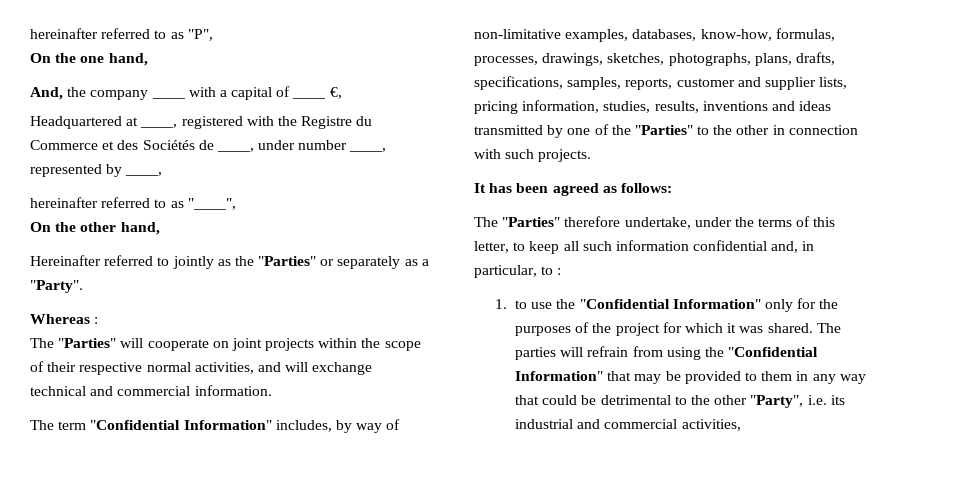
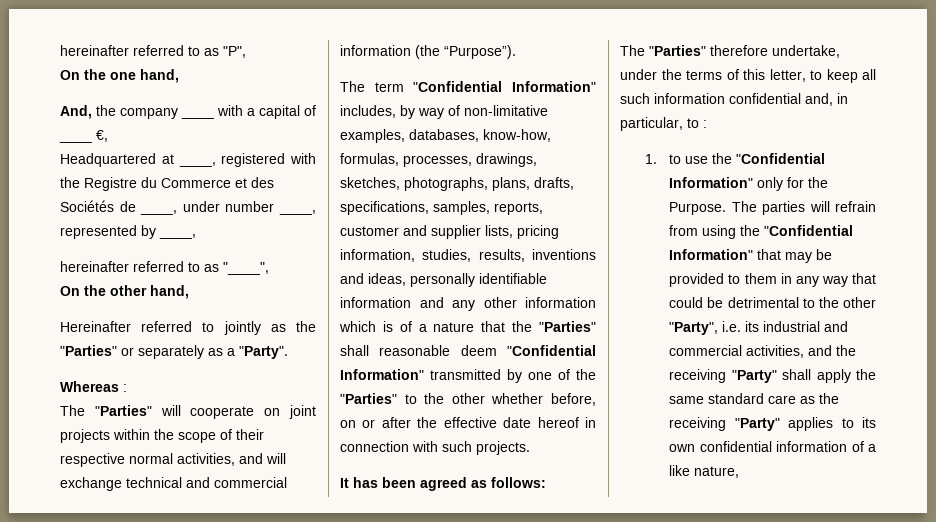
- The "Parties" will cooperate on joint projects within the scope of their respective normal activities, and will exchange technical and commercial information.
+ The "Parties" will cooperate on joint projects within the scope of their respective normal activities, and will exchange technical and commercial information (the “Purpose”).
- The term "Confidential Information" includes, by way of non-limitative examples, databases, know-how, formulas, processes, drawings, sketches, photographs, plans, drafts, specifications, samples, reports, customer and supplier lists, pricing information, studies, results, inventions and ideas transmitted by one of the "Parties" to the other in connection with such projects.
+ The term "Confidential Information" includes, by way of non-limitative examples, databases, know-how, formulas, processes, drawings, sketches, photographs, plans, drafts, specifications, samples, reports, customer and supplier lists, pricing information, studies, results, inventions and ideas, personally identifiable information and any other information which is of a nature that the "Parties" shall reasonable deem "Confidential Information" transmitted by one of the "Parties" to the other whether before, on or after the effective date hereof in connection with such projects.
- 1. to use the "Confidential Information" only for the purposes of the project for which it was shared.
+ 1. to use the "Confidential Information" only for the Purpose.
- The parties will refrain from using the "Confidential Information" that may be provided to them in any way that could be detrimental to the other "Party", i.e. its industrial and commercial activities,
+ The parties will refrain from using the "Confidential Information" that may be provided to them in any way that could be detrimental to the other "Party", i.e. its industrial and commercial activities, and the receiving "Party" shall apply the same standard care as the receiving "Party" applies to its own confidential information of a like nature,

